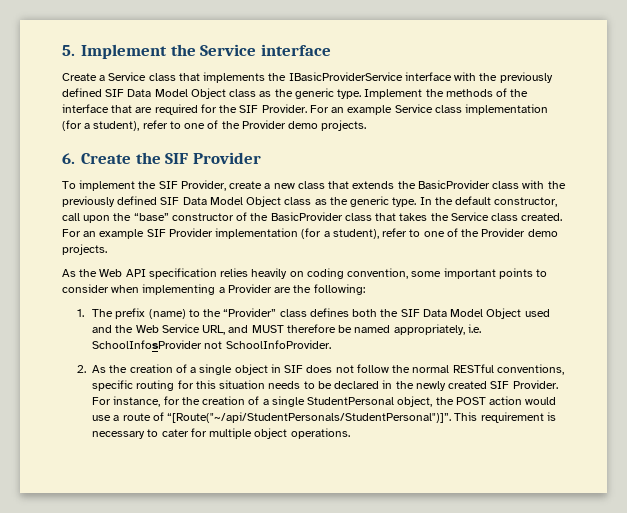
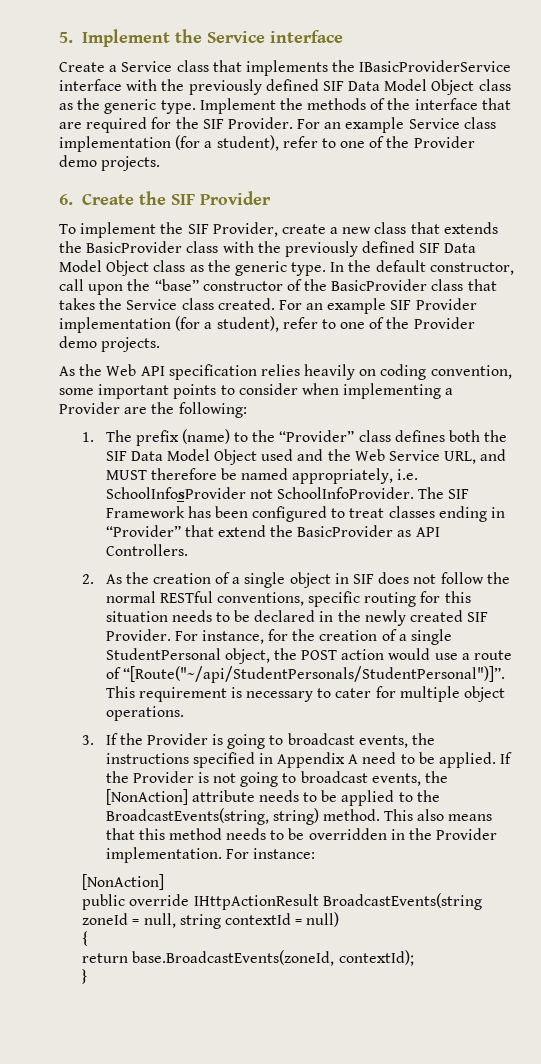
+ The SIF Framework has been configured to treat classes ending in “Provider” that extend the BasicProvider as API Controllers.
+ 3. If the Provider is going to broadcast events, the instructions specified in Appendix A need to be applied. If the Provider is not going to broadcast events, the [NonAction] attribute needs to be applied to the BroadcastEvents(string, string) method. This also means that this method needs to be overridden in the Provider implementation. For instance:
+ [NonAction]
+ public override IHttpActionResult BroadcastEvents(string zoneId = null, string contextId = null)
+ {
+ return base.BroadcastEvents(zoneId, contextId);
+ }

